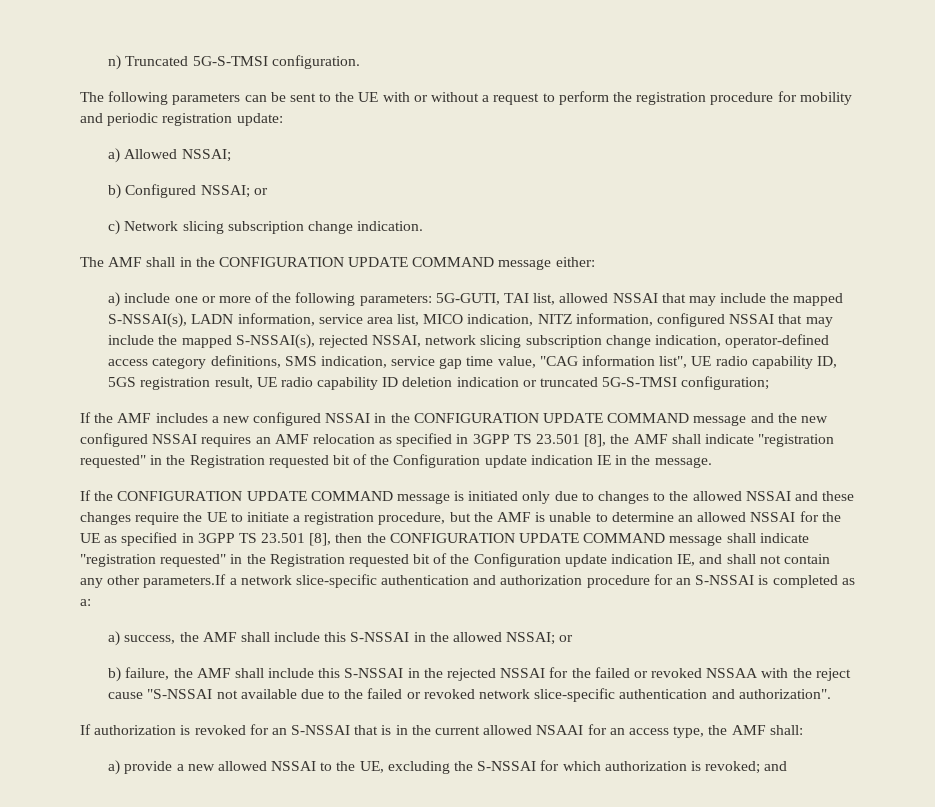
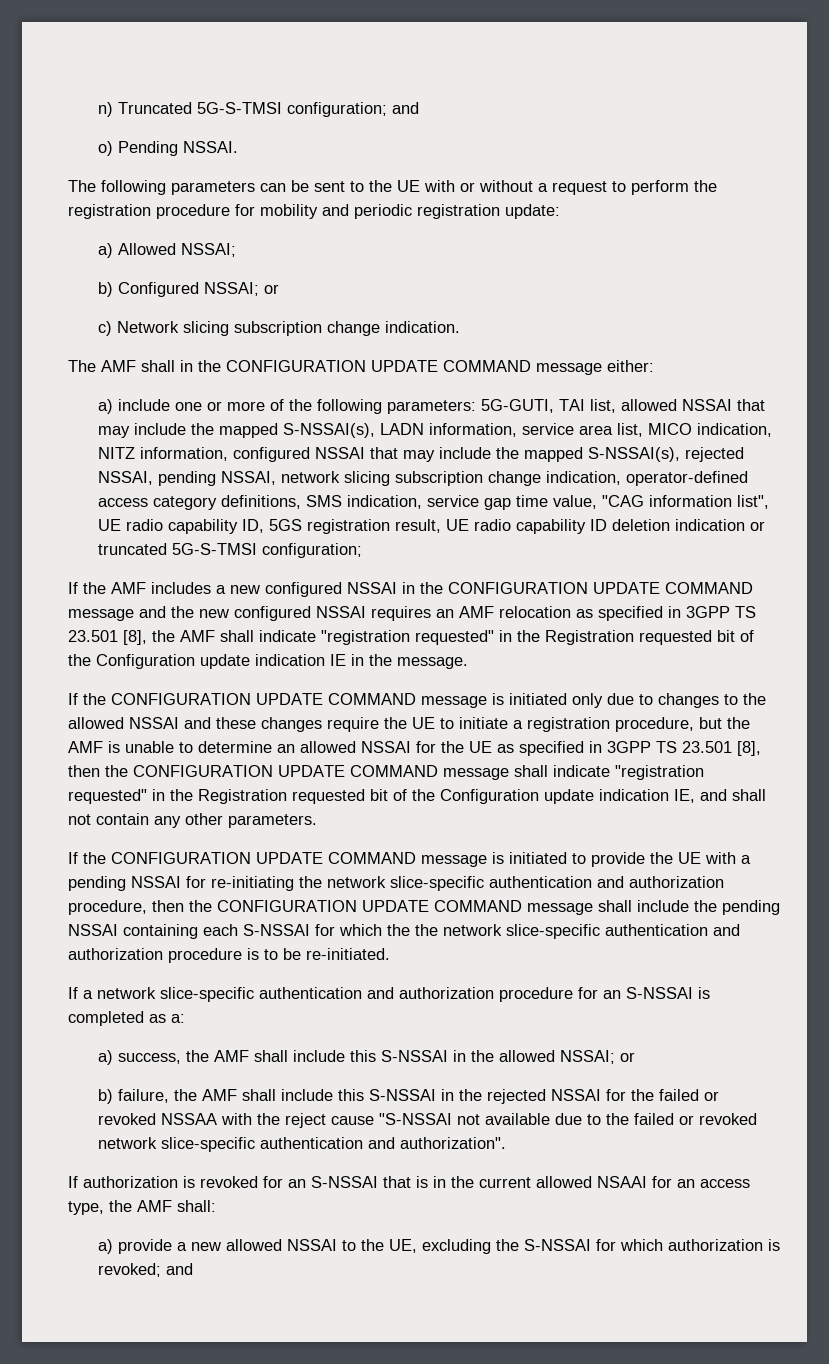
- n) Truncated 5G-S-TMSI configuration.
+ n) Truncated 5G-S-TMSI configuration; and
+ o) Pending NSSAI.
- 5G-GUTI, TAI list, allowed NSSAI that may include the mapped S-NSSAI(s), LADN information, service area list, MICO indication, NITZ information, configured NSSAI that may include the mapped S-NSSAI(s), rejected NSSAI, network slicing subscription change indication, operator-defined access category definitions, SMS indication, service gap time value, "CAG information list", UE radio capability ID, 5GS registration result, UE radio capability ID deletion indication or truncated 5G-S-TMSI configuration;
+ 5G-GUTI, TAI list, allowed NSSAI that may include the mapped S-NSSAI(s), LADN information, service area list, MICO indication, NITZ information, configured NSSAI that may include the mapped S-NSSAI(s), rejected NSSAI, pending NSSAI, network slicing subscription change indication, operator-defined access category definitions, SMS indication, service gap time value, "CAG information list", UE radio capability ID, 5GS registration result, UE radio capability ID deletion indication or truncated 5G-S-TMSI configuration;
- If the CONFIGURATION UPDATE COMMAND message is initiated only due to changes to the allowed NSSAI and these changes require the UE to initiate a registration procedure, but the AMF is unable to determine an allowed NSSAI for the UE as specified in 3GPP TS 23.501 [8], then the CONFIGURATION UPDATE COMMAND message shall indicate "registration requested" in the Registration requested bit of the Configuration update indication IE, and shall not contain any other parameters.If a network slice-specific authentication and authorization procedure for an S-NSSAI is completed as a:
+ If the CONFIGURATION UPDATE COMMAND message is initiated only due to changes to the allowed NSSAI and these changes require the UE to initiate a registration procedure, but the AMF is unable to determine an allowed NSSAI for the UE as specified in 3GPP TS 23.501 [8], then the CONFIGURATION UPDATE COMMAND message shall indicate "registration requested" in the Registration requested bit of the Configuration update indication IE, and shall not contain any other parameters.
+ If the CONFIGURATION UPDATE COMMAND message is initiated to provide the UE with a pending NSSAI for re-initiating the network slice-specific authentication and authorization procedure, then the CONFIGURATION UPDATE COMMAND message shall include the pending NSSAI containing each S-NSSAI for which the the network slice-specific authentication and authorization procedure is to be re-initiated.
+ If a network slice-specific authentication and authorization procedure for an S-NSSAI is completed as a:

